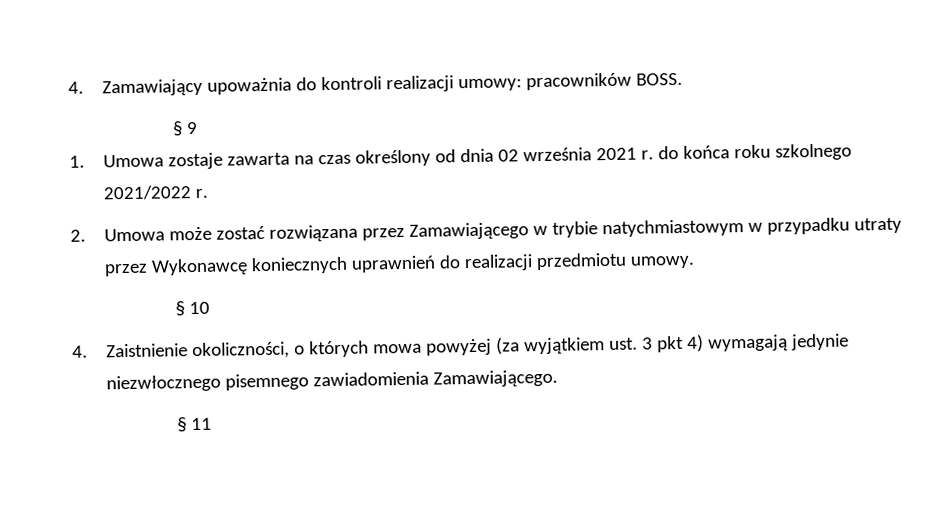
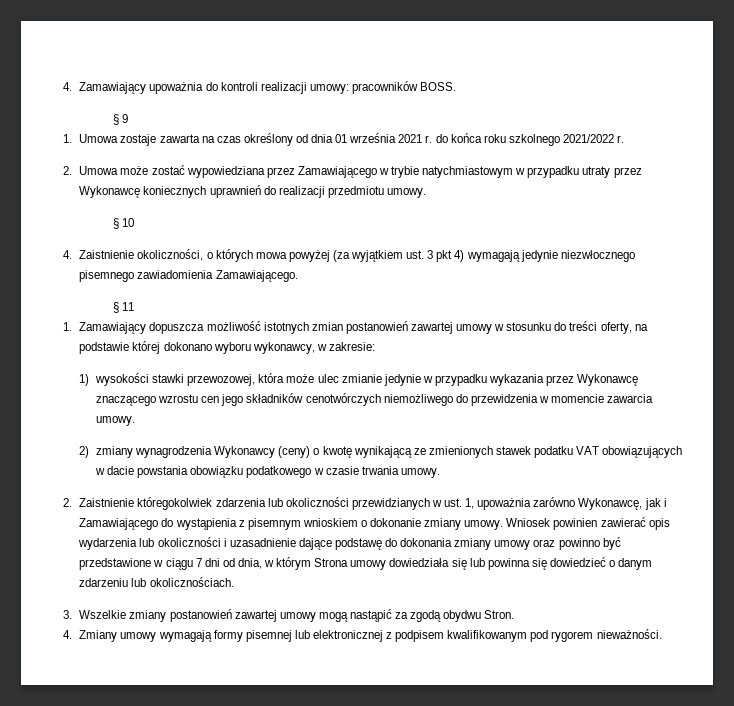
- 1. Umowa zostaje zawarta na czas określony od dnia 02 września 2021 r. do końca roku szkolnego 2021/2022 r.
+ 1. Umowa zostaje zawarta na czas określony od dnia 01 września 2021 r. do końca roku szkolnego 2021/2022 r.
- 2. Umowa może zostać rozwiązana przez Zamawiającego w trybie natychmiastowym w przypadku utraty przez Wykonawcę koniecznych uprawnień do realizacji przedmiotu umowy.
+ 2. Umowa może zostać wypowiedziana przez Zamawiającego w trybie natychmiastowym w przypadku utraty przez Wykonawcę koniecznych uprawnień do realizacji przedmiotu umowy.
+ 1. Zamawiający dopuszcza możliwość istotnych zmian postanowień zawartej umowy w stosunku do treści oferty, na podstawie której dokonano wyboru wykonawcy, w zakresie:
+ 1) wysokości stawki przewozowej, która może ulec zmianie jedynie w przypadku wykazania przez Wykonawcę znaczącego wzrostu cen jego składników cenotwórczych niemożliwego do przewidzenia w momencie zawarcia umowy.
+ 2) zmiany wynagrodzenia Wykonawcy (ceny) o kwotę wynikającą ze zmienionych stawek podatku VAT obowiązujących w dacie powstania obowiązku podatkowego w czasie trwania umowy.
+ 2. Zaistnienie któregokolwiek zdarzenia lub okoliczności przewidzianych w ust. 1, upoważnia zarówno Wykonawcę, jak i Zamawiającego do wystąpienia z pisemnym wnioskiem o dokonanie zmiany umowy. Wniosek powinien zawierać opis wydarzenia lub okoliczności i uzasadnienie dające podstawę do dokonania zmiany umowy oraz powinno być przedstawione w ciągu 7 dni od dnia, w którym Strona umowy dowiedziała się lub powinna się dowiedzieć o danym zdarzeniu lub okolicznościach.
+ 3. Wszelkie zmiany postanowień zawartej umowy mogą nastąpić za zgodą obydwu Stron.
+ 4. Zmiany umowy wymagają formy pisemnej lub elektronicznej z podpisem kwalifikowanym pod rygorem nieważności.

